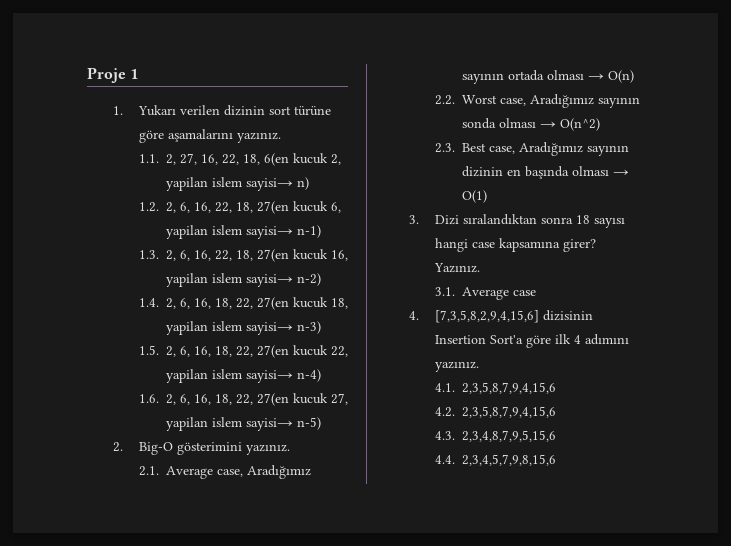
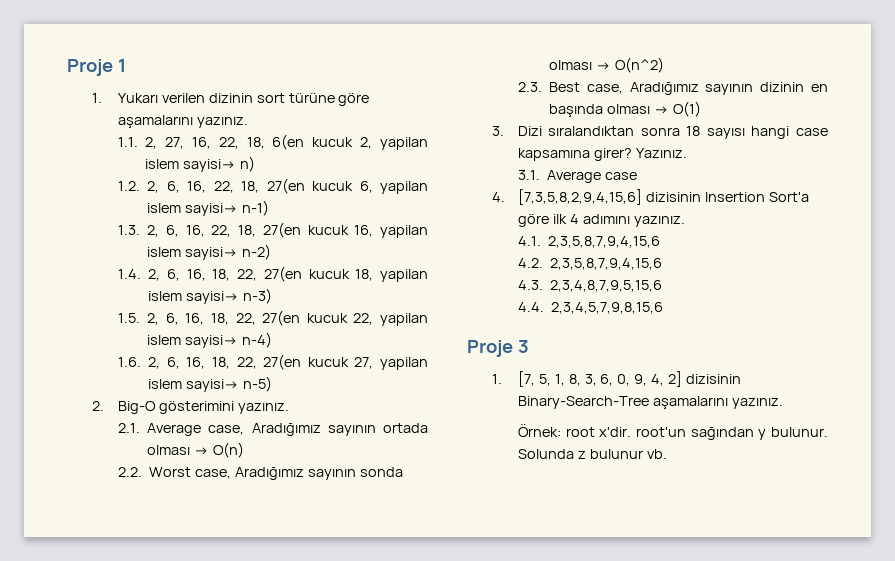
+ Proje 3
+ 1. [7, 5, 1, 8, 3, 6, 0, 9, 4, 2] dizisinin Binary-Search-Tree aşamalarını yazınız.
+ Örnek: root x'dir. root'un sağından y bulunur. Solunda z bulunur vb.

